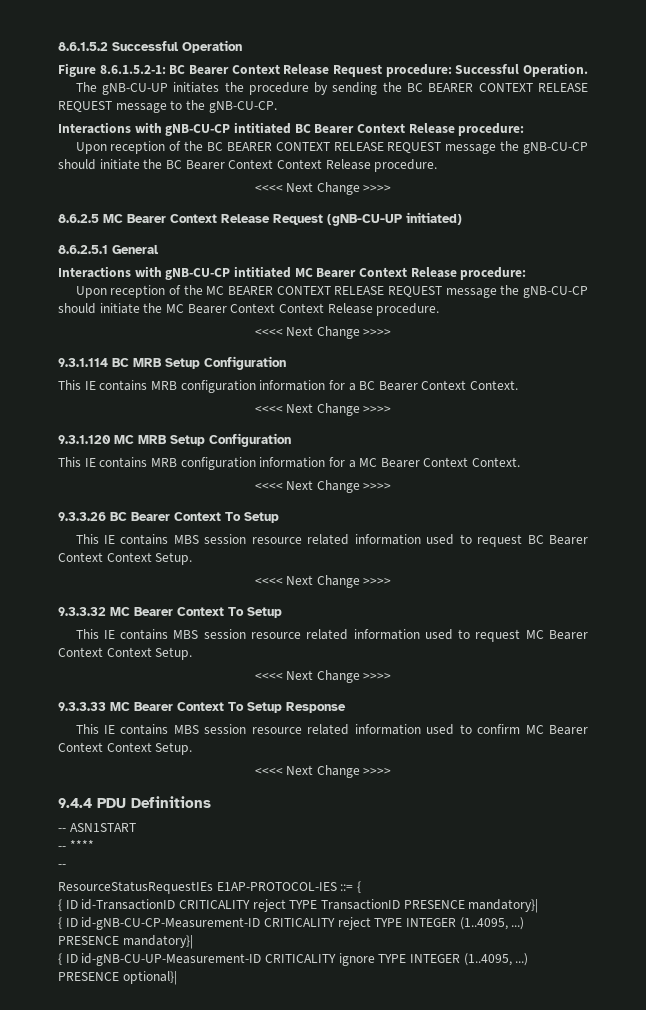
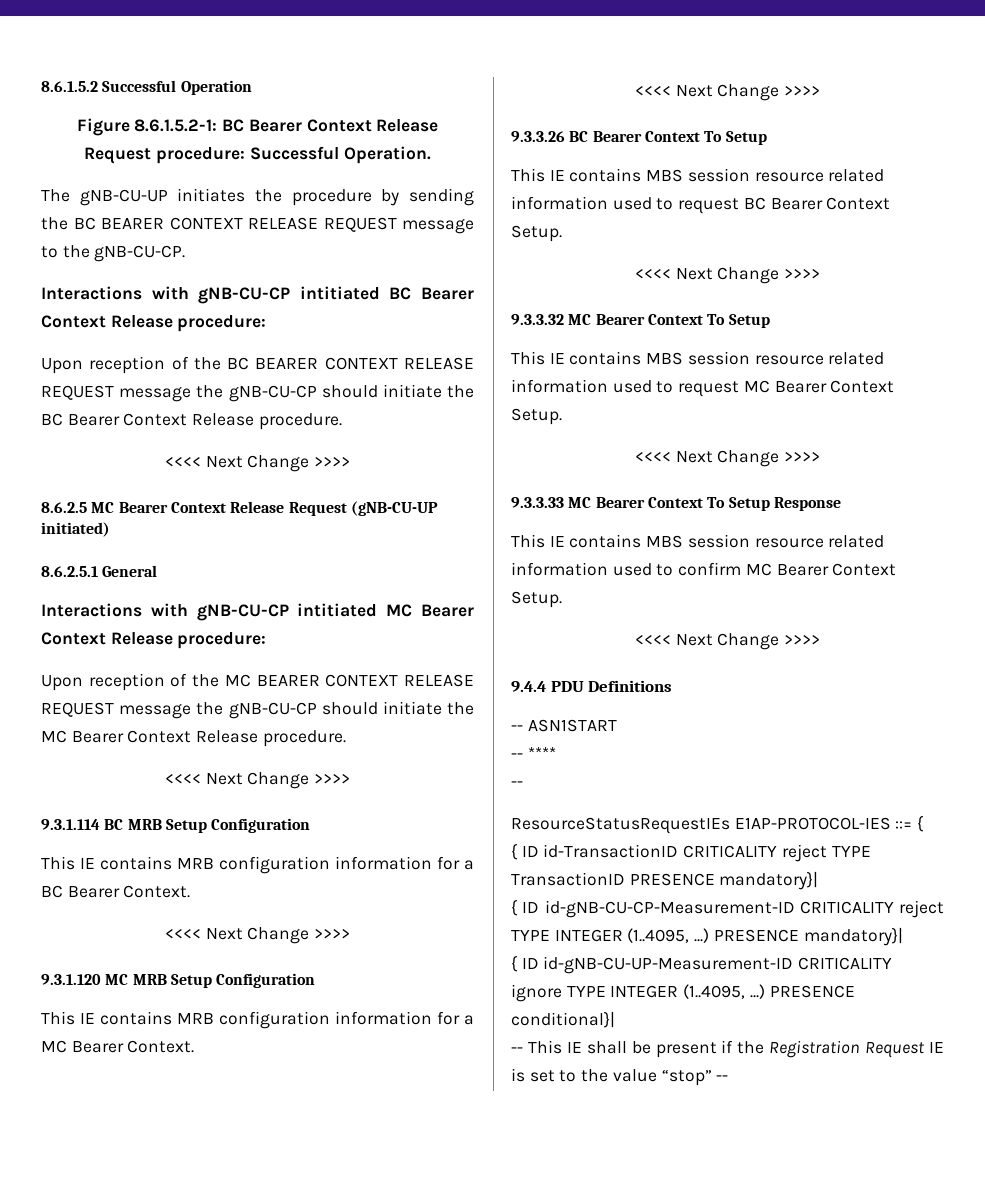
- Upon reception of the BC BEARER CONTEXT RELEASE REQUEST message the gNB-CU-CP should initiate the BC Bearer Context Context Release procedure.
+ Upon reception of the BC BEARER CONTEXT RELEASE REQUEST message the gNB-CU-CP should initiate the BC Bearer Context Release procedure.
- Upon reception of the MC BEARER CONTEXT RELEASE REQUEST message the gNB-CU-CP should initiate the MC Bearer Context Context Release procedure.
+ Upon reception of the MC BEARER CONTEXT RELEASE REQUEST message the gNB-CU-CP should initiate the MC Bearer Context Release procedure.
- This IE contains MRB configuration information for a BC Bearer Context Context.
+ This IE contains MRB configuration information for a BC Bearer Context.
- This IE contains MRB configuration information for a MC Bearer Context Context.
+ This IE contains MRB configuration information for a MC Bearer Context.
- This IE contains MBS session resource related information used to request BC Bearer Context Context Setup.
+ This IE contains MBS session resource related information used to request BC Bearer Context Setup.
- This IE contains MBS session resource related information used to request MC Bearer Context Context Setup.
+ This IE contains MBS session resource related information used to request MC Bearer Context Setup.
- This IE contains MBS session resource related information used to confirm MC Bearer Context Context Setup.
+ This IE contains MBS session resource related information used to confirm MC Bearer Context Setup.
- PRESENCE optional}|
+ PRESENCE conditional}|
+ -- This IE shall be present if the Registration Request IE is set to the value “stop” --

